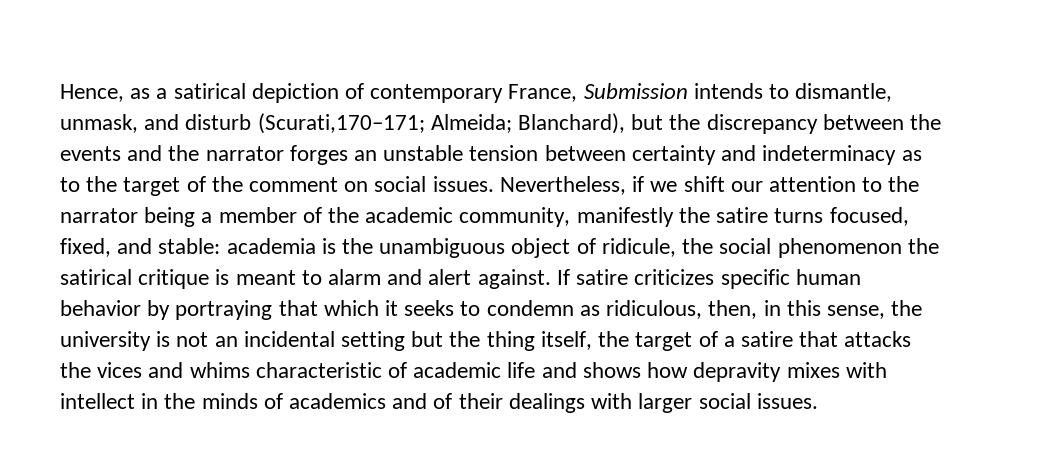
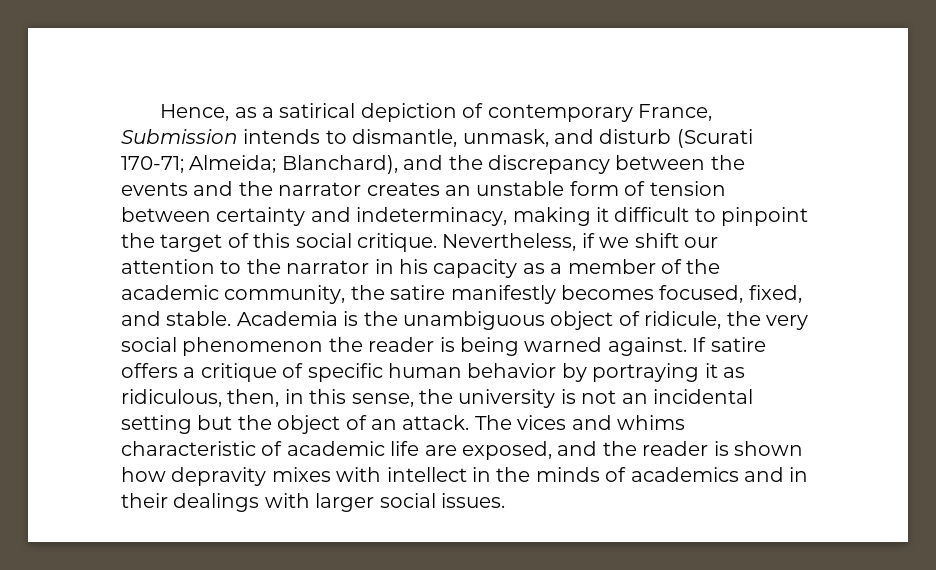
- Hence, as a satirical depiction of contemporary France, Submission intends to dismantle, unmask, and disturb (Scurati,170–171; Almeida; Blanchard), but the discrepancy between the events and the narrator forges an unstable tension between certainty and indeterminacy as to the target of the comment on social issues.
+ Hence, as a satirical depiction of contemporary France, Submission intends to dismantle, unmask, and disturb (Scurati 170-71; Almeida; Blanchard), and the discrepancy between the events and the narrator creates an unstable form of tension between certainty and indeterminacy, making it difficult to pinpoint the target of this social critique.
- Nevertheless, if we shift our attention to the narrator being a member of the academic community, manifestly the satire turns focused, fixed, and stable: academia is the unambiguous object of ridicule, the social phenomenon the satirical critique is meant to alarm and alert against. If satire criticizes specific human behavior by portraying that which it seeks to condemn as ridiculous, then, in this sense, the university is not an incidental setting but the thing itself, the target of a satire that attacks the vices and whims characteristic of academic life and shows how depravity mixes with intellect in the minds of academics and of their dealings with larger social issues.
+ Nevertheless, if we shift our attention to the narrator in his capacity as a member of the academic community, the satire manifestly becomes focused, fixed, and stable. Academia is the unambiguous object of ridicule, the very social phenomenon the reader is being warned against. If satire offers a critique of specific human behavior by portraying it as ridiculous, then, in this sense, the university is not an incidental setting but the object of an attack. The vices and whims characteristic of academic life are exposed, and the reader is shown how depravity mixes with intellect in the minds of academics and in their dealings with larger social issues.

